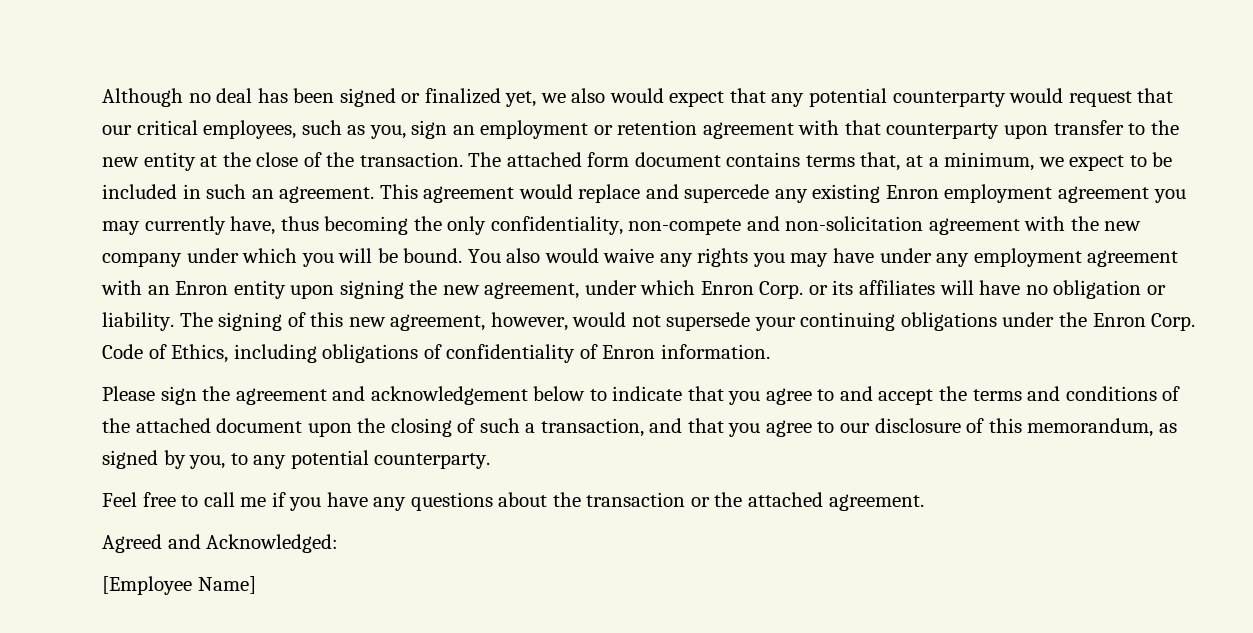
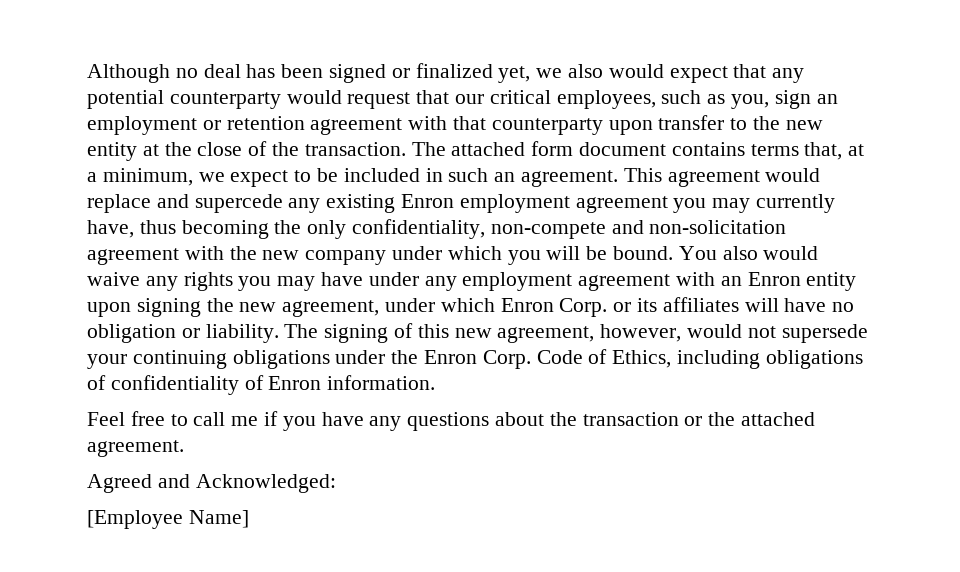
- Please sign the agreement and acknowledgement below to indicate that you agree to and accept the terms and conditions of the attached document upon the closing of such a transaction, and that you agree to our disclosure of this memorandum, as signed by you, to any potential counterparty.

